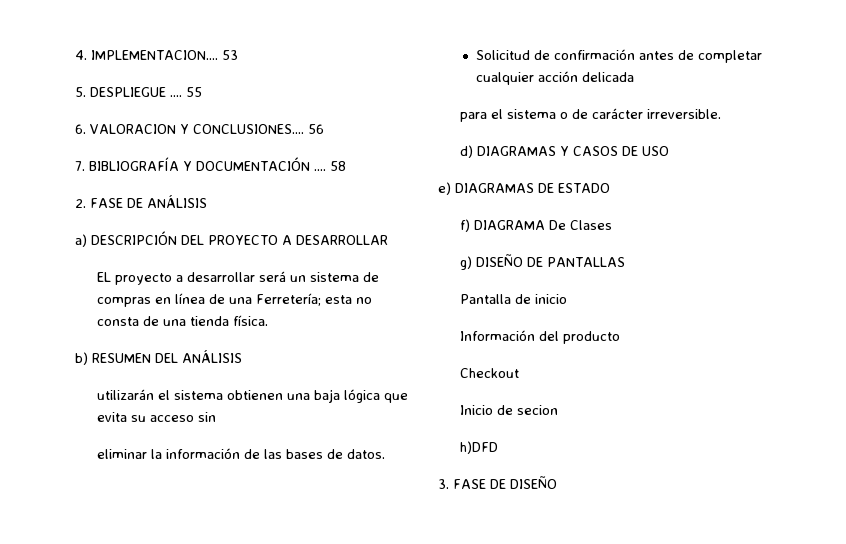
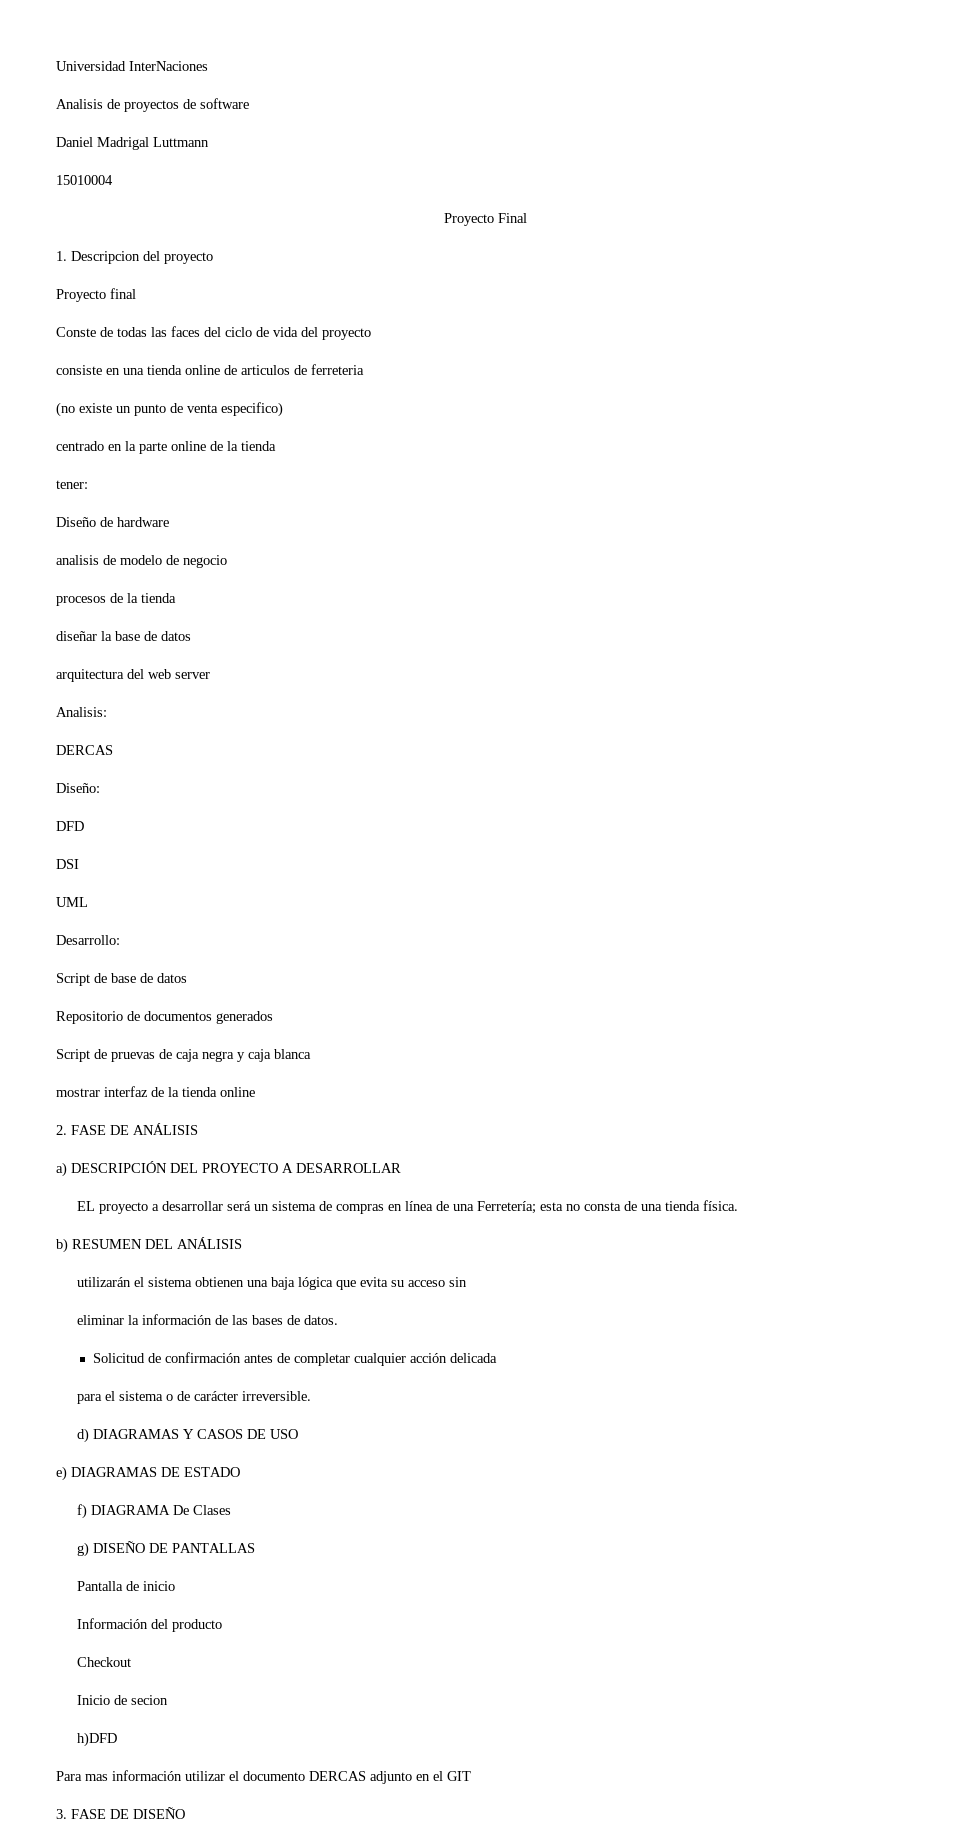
- 4. IMPLEMENTACION.... 53
- 5. DESPLIEGUE .... 55
- 6. VALORACION Y CONCLUSIONES.... 56
- 7. BIBLIOGRAFÍA Y DOCUMENTACIÓN .... 58
+ Universidad InterNaciones
+ Analisis de proyectos de software
+ Daniel Madrigal Luttmann
+ 15010004
+ Proyecto Final
+ 1. Descripcion del proyecto
+ Proyecto final
+ Conste de todas las faces del ciclo de vida del proyecto
+ consiste en una tienda online de articulos de ferreteria
+ (no existe un punto de venta especifico)
+ centrado en la parte online de la tienda
+ tener:
+ Diseño de hardware
+ analisis de modelo de negocio
+ procesos de la tienda
+ diseñar la base de datos
+ arquitectura del web server
+ Analisis:
+ DERCAS
+ Diseño:
+ DFD
+ DSI
+ UML
+ Desarrollo:
+ Script de base de datos
+ Repositorio de documentos generados
+ Script de pruevas de caja negra y caja blanca
+ mostrar interfaz de la tienda online
+ Para mas información utilizar el documento DERCAS adjunto en el GIT

